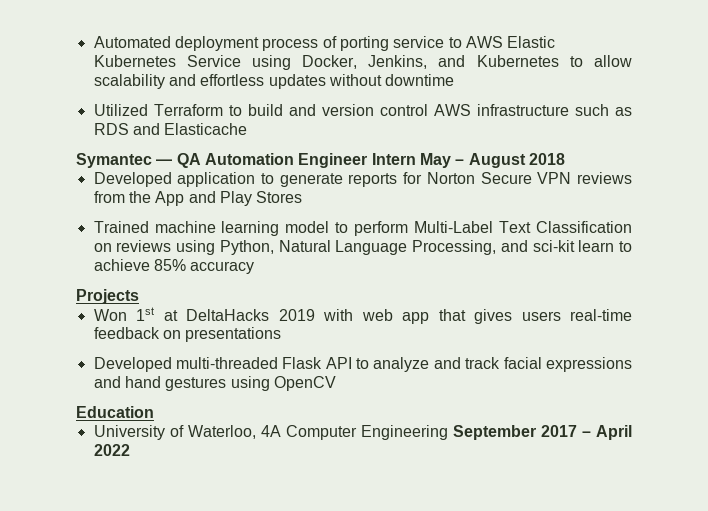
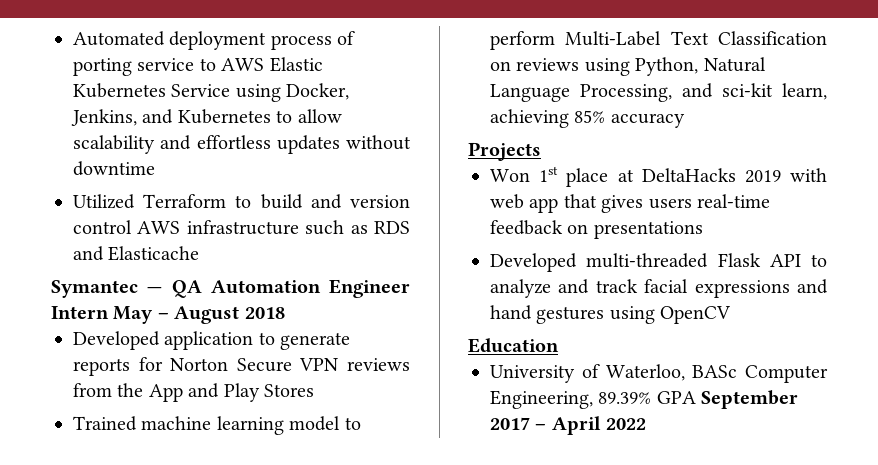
- Trained machine learning model to perform Multi-Label Text Classification on reviews using Python, Natural Language Processing, and sci-kit learn to achieve 85% accuracy
+ Trained machine learning model to perform Multi-Label Text Classification on reviews using Python, Natural Language Processing, and sci-kit learn, achieving 85% accuracy
- Won 1st at DeltaHacks 2019 with web app that gives users real-time feedback on presentations
+ Won 1st place at DeltaHacks 2019 with web app that gives users real-time feedback on presentations
- University of Waterloo, 4A Computer Engineering September 2017 – April 2022
+ University of Waterloo, BASc Computer Engineering, 89.39% GPA September 2017 – April 2022

